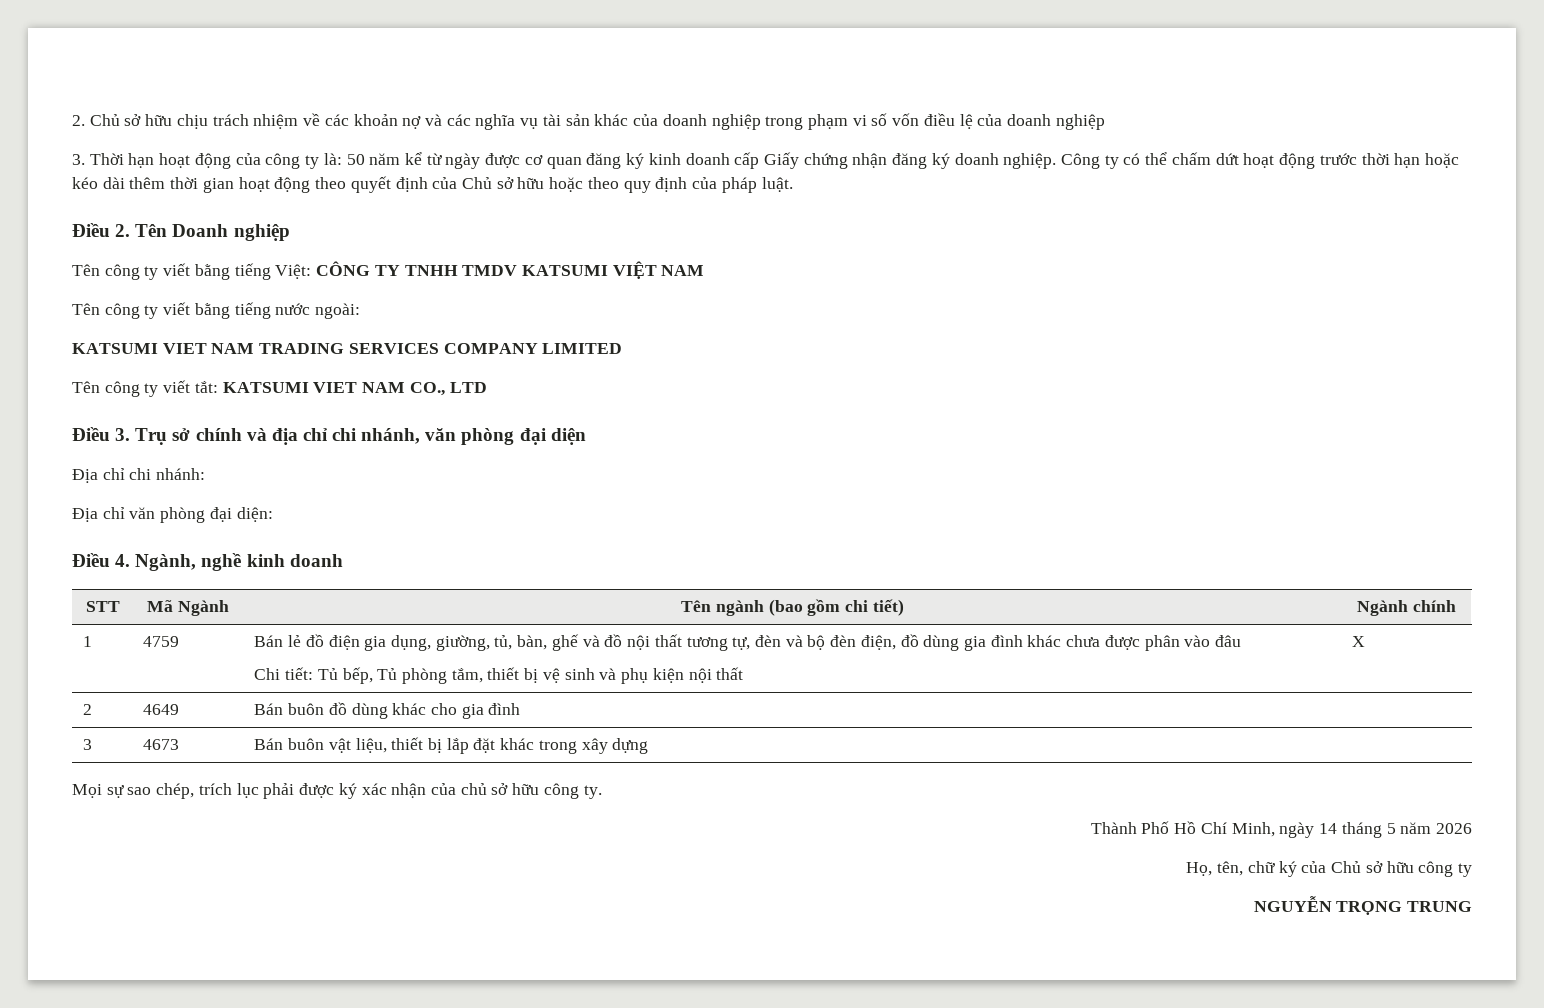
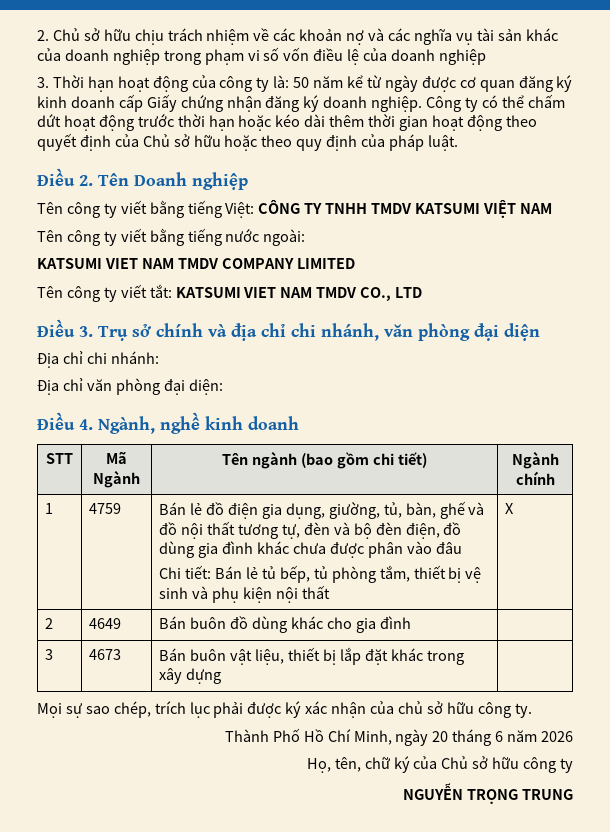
- KATSUMI VIET NAM TRADING SERVICES COMPANY LIMITED
+ KATSUMI VIET NAM TMDV COMPANY LIMITED
- Tên công ty viết tắt: KATSUMI VIET NAM CO., LTD
+ Tên công ty viết tắt: KATSUMI VIET NAM TMDV CO., LTD
- Chi tiết: Tủ bếp, Tủ phòng tắm, thiết bị vệ sinh và phụ kiện nội thất
+ Chi tiết: Bán lẻ tủ bếp, tủ phòng tắm, thiết bị vệ sinh và phụ kiện nội thất
- Thành Phố Hồ Chí Minh, ngày 14 tháng 5 năm 2026
+ Thành Phố Hồ Chí Minh, ngày 20 tháng 6 năm 2026

